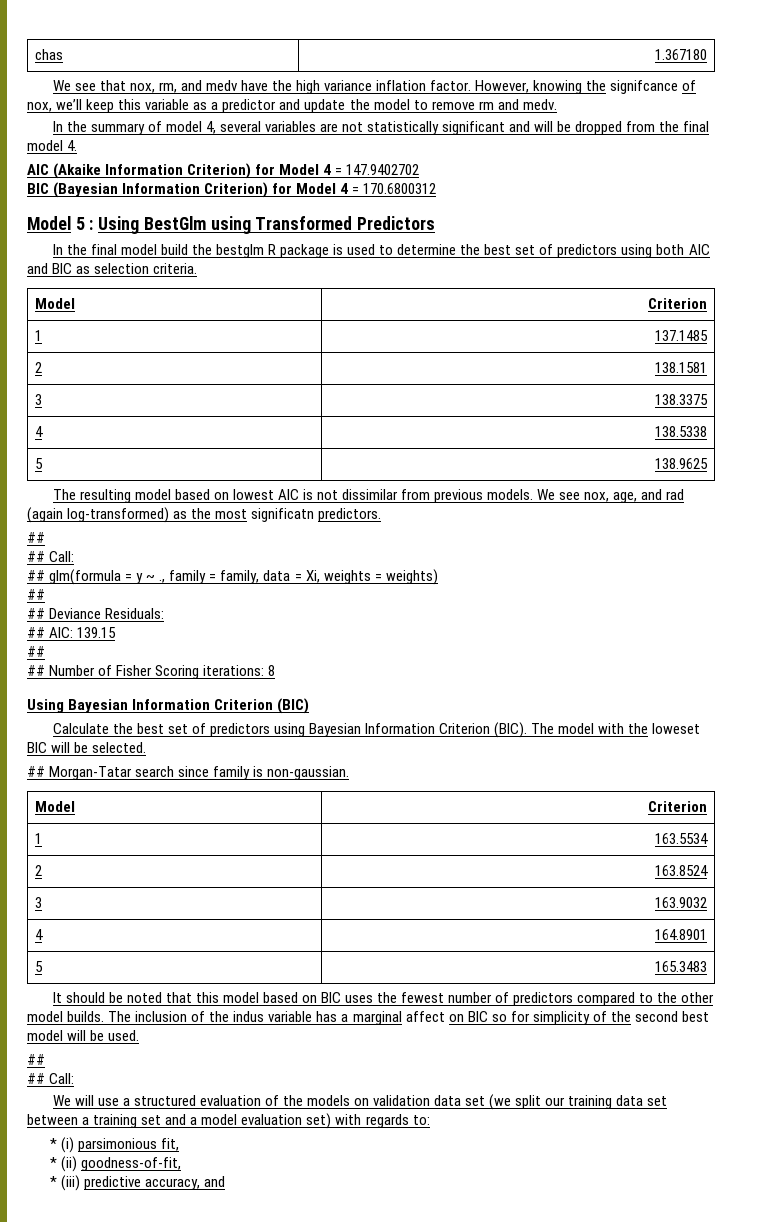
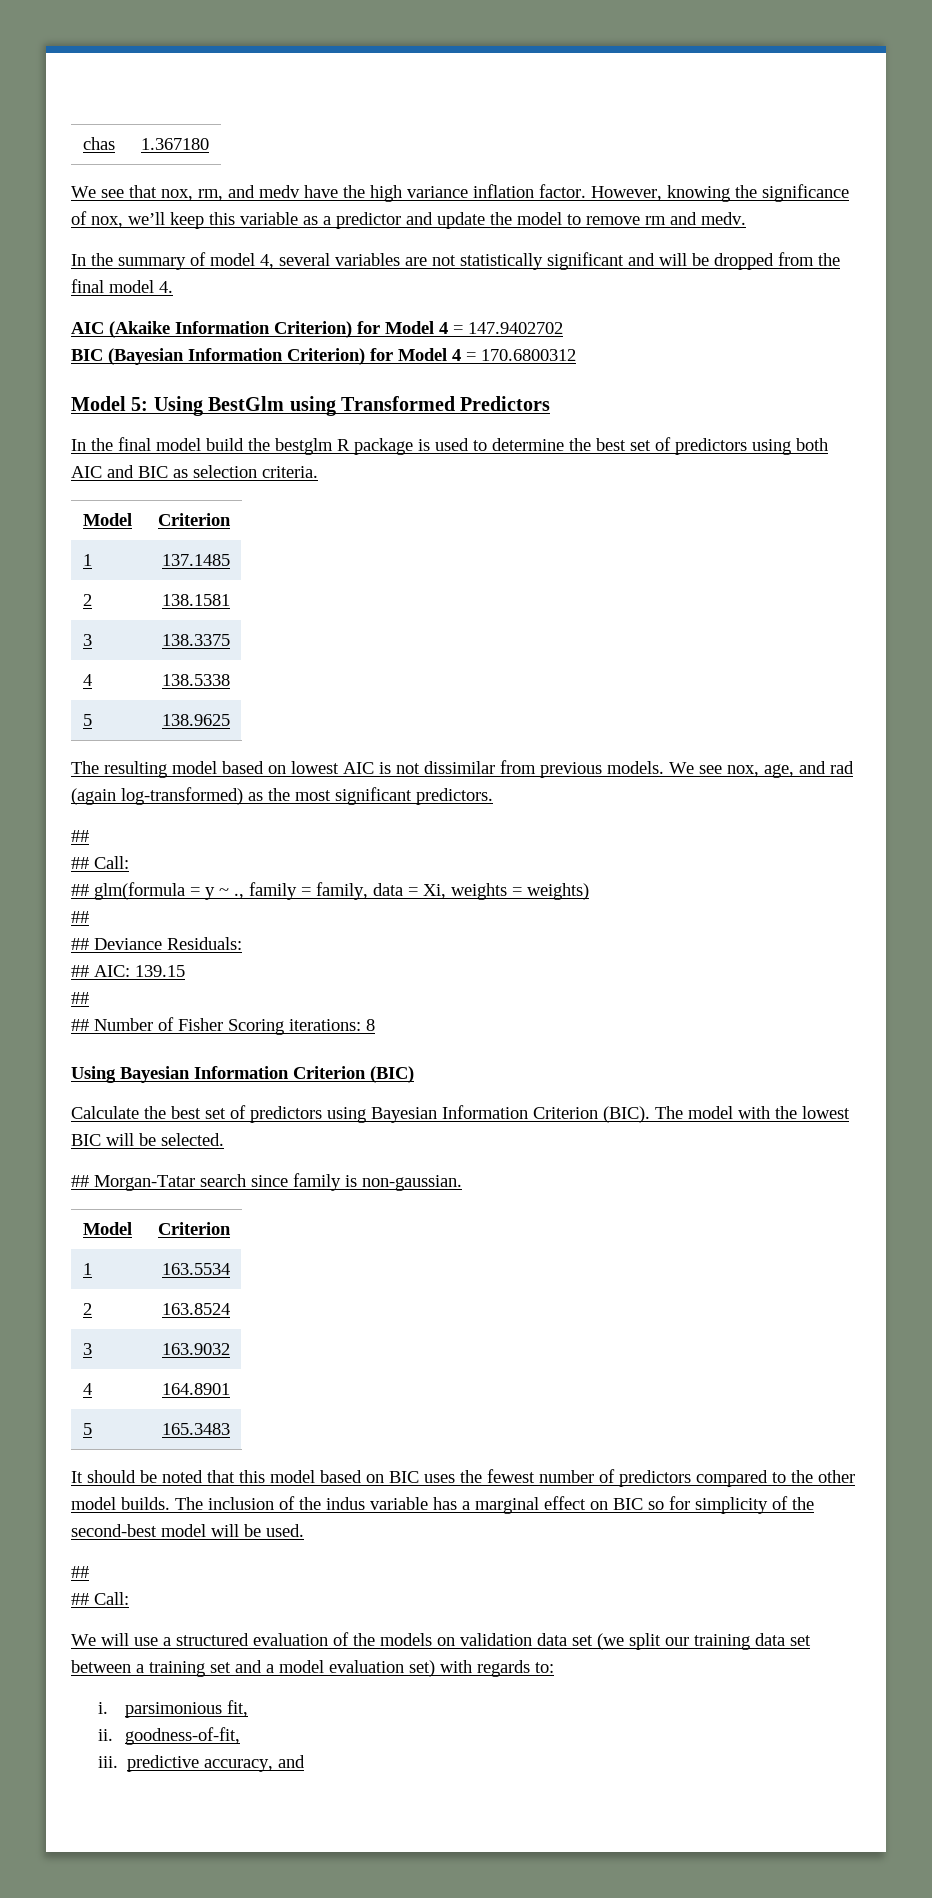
- However, knowing the signifcance of nox, we’ll keep this variable as a predictor and update the model to remove rm and medv.
+ However, knowing the significance of nox, we’ll keep this variable as a predictor and update the model to remove rm and medv.
- Model 5 : Using BestGlm using Transformed Predictors
+ Model 5: Using BestGlm using Transformed Predictors
- We see nox, age, and rad (again log-transformed) as the most significatn predictors.
+ We see nox, age, and rad (again log-transformed) as the most significant predictors.
- The model with the loweset BIC will be selected.
+ The model with the lowest BIC will be selected.
- The inclusion of the indus variable has a marginal affect on BIC so for simplicity of the second best model will be used.
+ The inclusion of the indus variable has a marginal effect on BIC so for simplicity of the second-best model will be used.
- * (i) parsimonious fit,
+ i. parsimonious fit,
- * (ii) goodness-of-fit,
+ ii. goodness-of-fit,
- * (iii) predictive accuracy, and
+ iii. predictive accuracy, and

